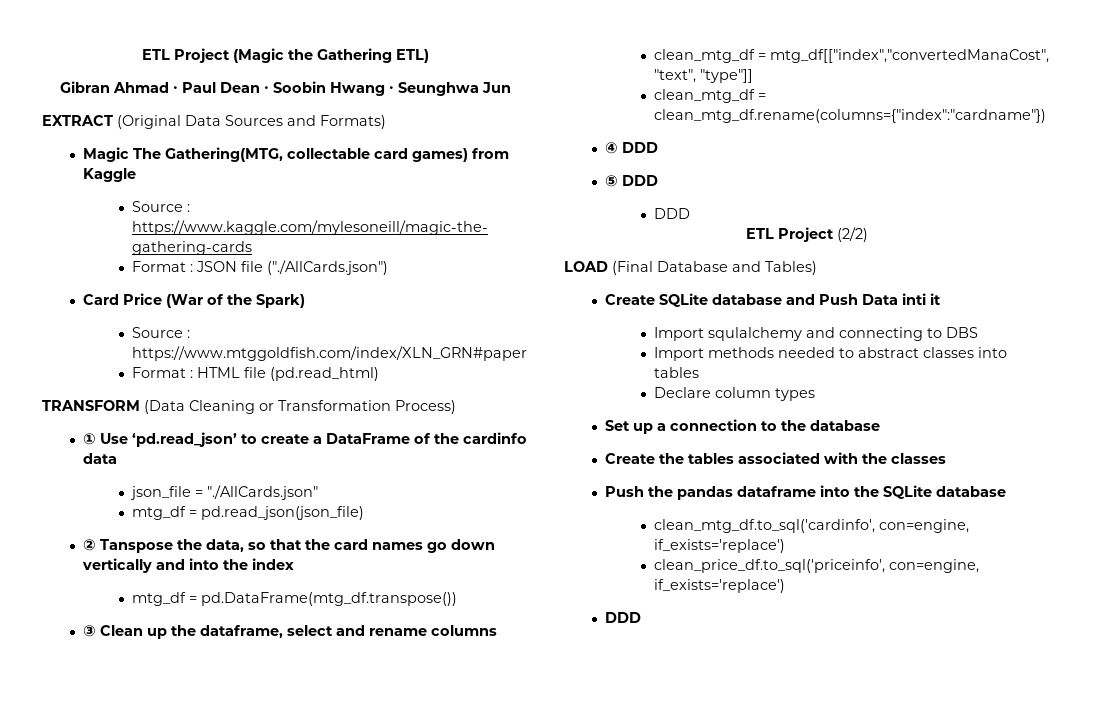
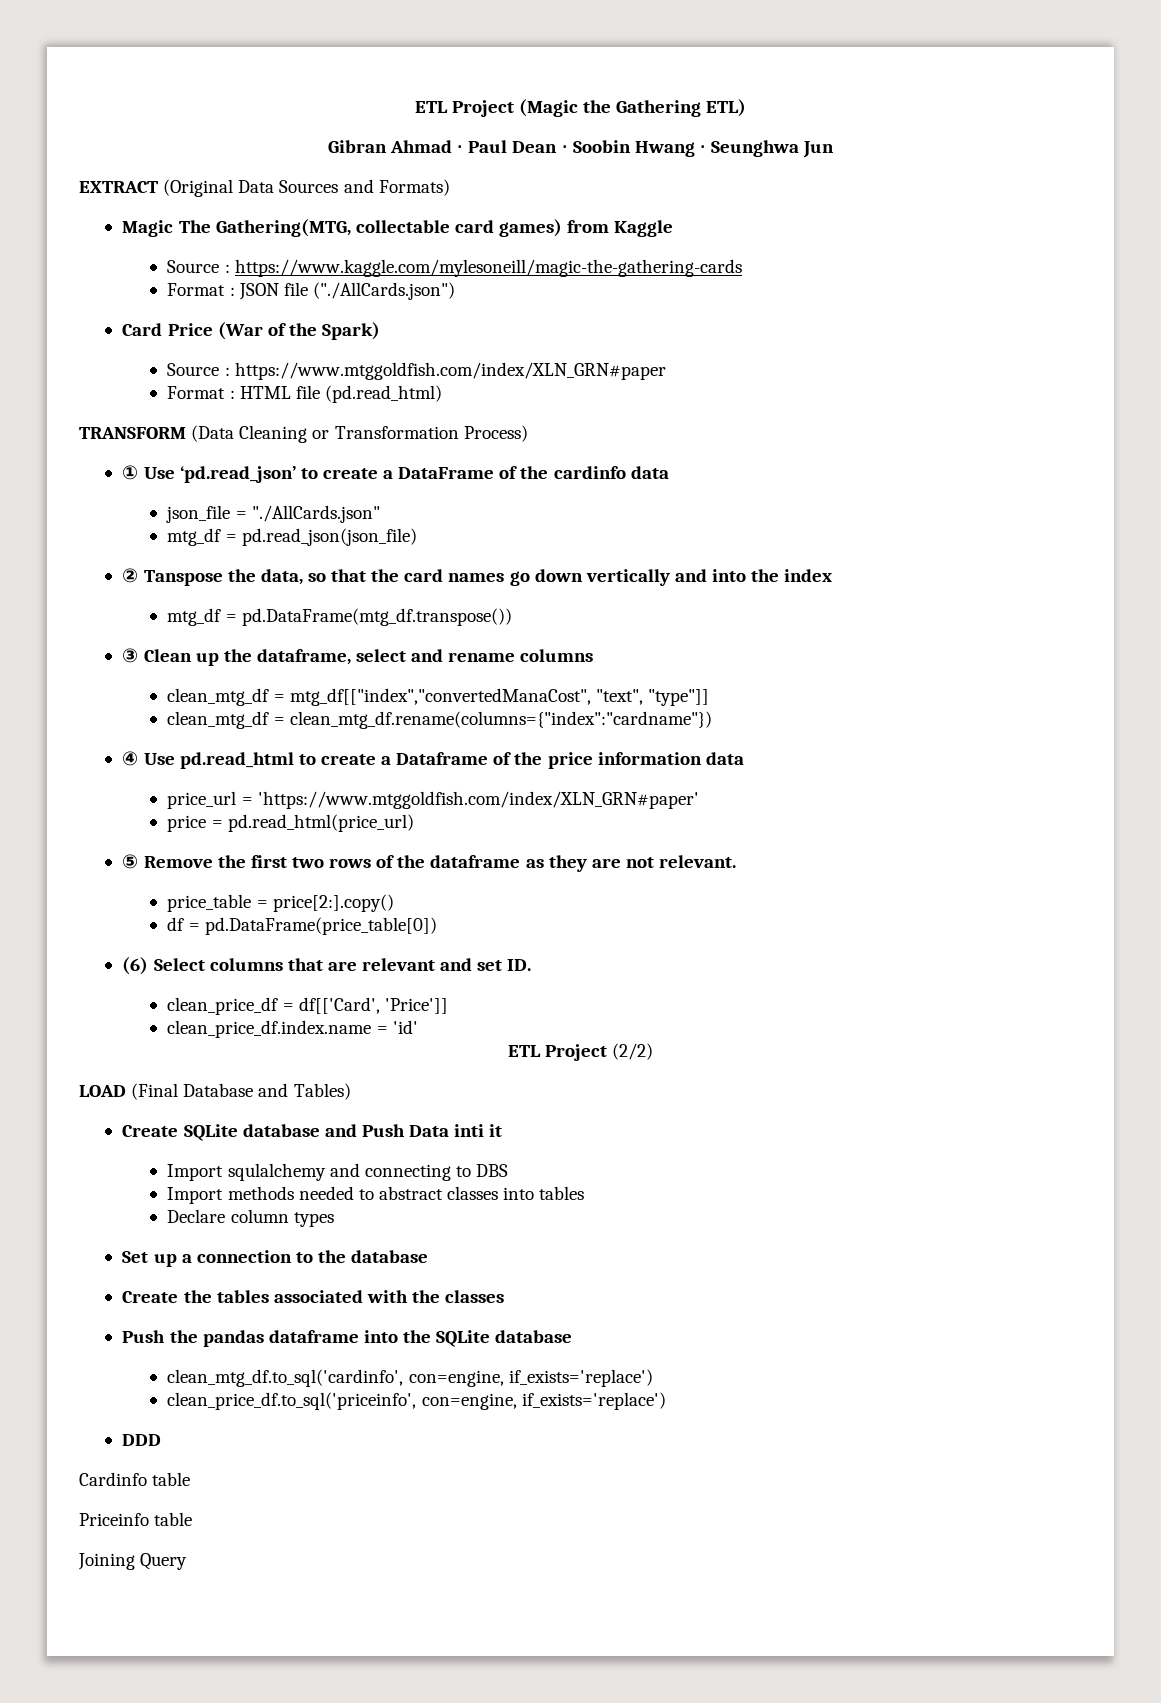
- ④ DDD
- ⑤ DDD
- DDD
+ ④ Use pd.read_html to create a Dataframe of the price information data
+ price_url = 'https://www.mtggoldfish.com/index/XLN_GRN#paper'
+ price = pd.read_html(price_url)
+ ⑤ Remove the first two rows of the dataframe as they are not relevant.
+ price_table = price[2:].copy()
+ df = pd.DataFrame(price_table[0])
+ (6) Select columns that are relevant and set ID.
+ clean_price_df = df[['Card', 'Price']]
+ clean_price_df.index.name = 'id'
+ Cardinfo table
+ Priceinfo table
+ Joining Query

